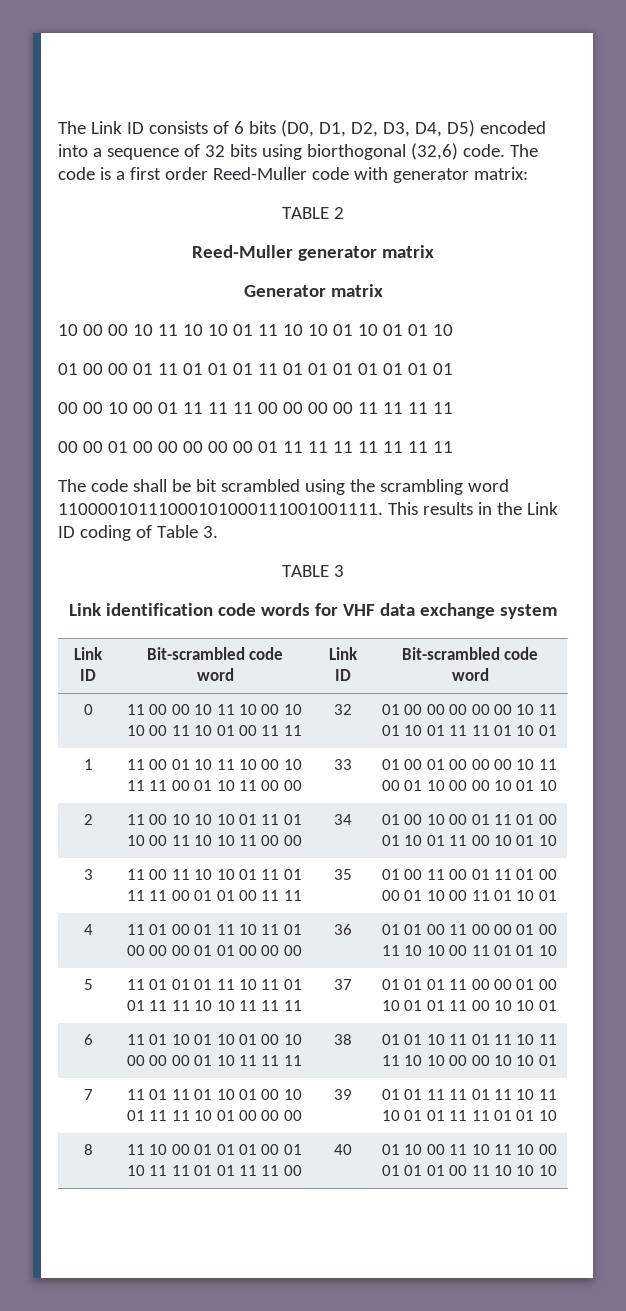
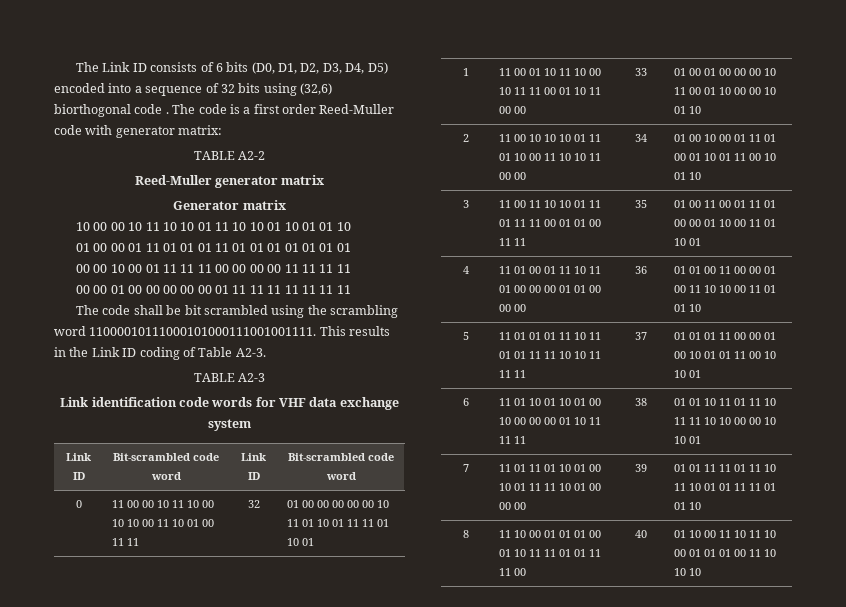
- The Link ID consists of 6 bits (D0, D1, D2, D3, D4, D5) encoded into a sequence of 32 bits using biorthogonal (32,6) code.
+ The Link ID consists of 6 bits (D0, D1, D2, D3, D4, D5) encoded into a sequence of 32 bits using (32,6) biorthogonal code .
- TABLE 2
+ TABLE A2-2
- This results in the Link ID coding of Table 3.
- TABLE 3
+ This results in the Link ID coding of Table A2-3.
+ TABLE A2-3

